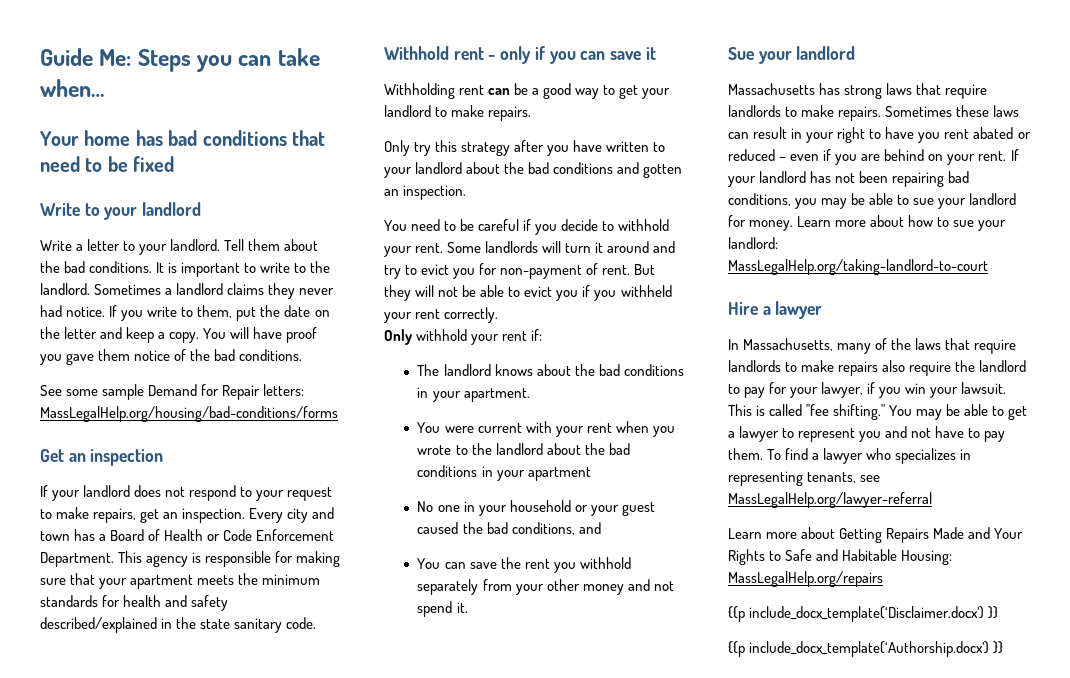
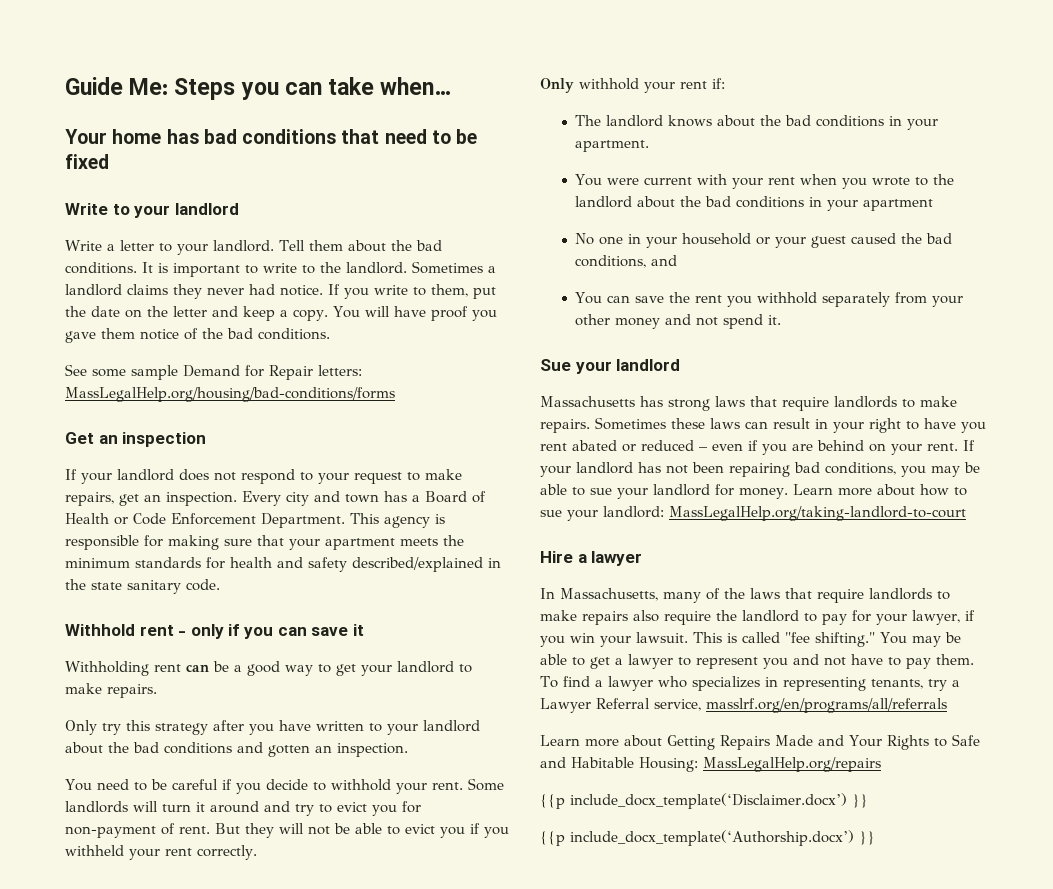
- To find a lawyer who specializes in representing tenants, see MassLegalHelp.org/lawyer-referral
+ To find a lawyer who specializes in representing tenants, try a Lawyer Referral service, masslrf.org/en/programs/all/referrals

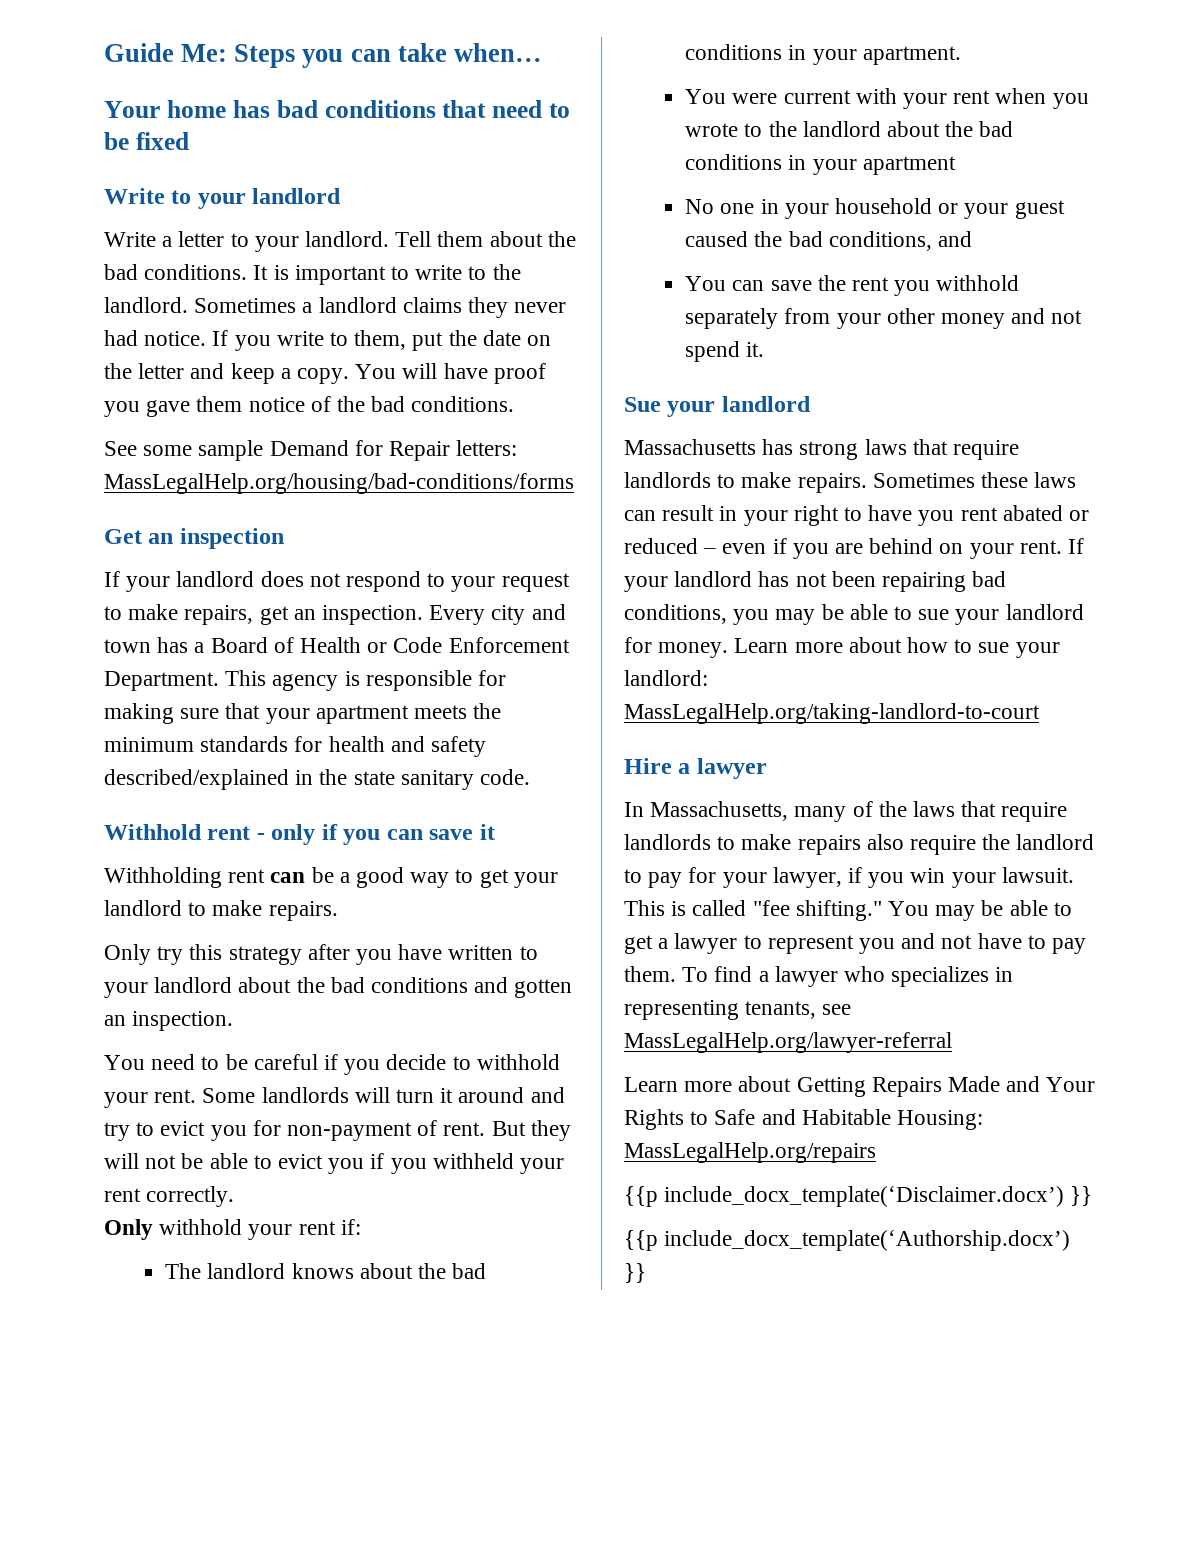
- To find a lawyer who specializes in representing tenants, try a Lawyer Referral service, masslrf.org/en/programs/all/referrals
+ To find a lawyer who specializes in representing tenants, see MassLegalHelp.org/lawyer-referral

